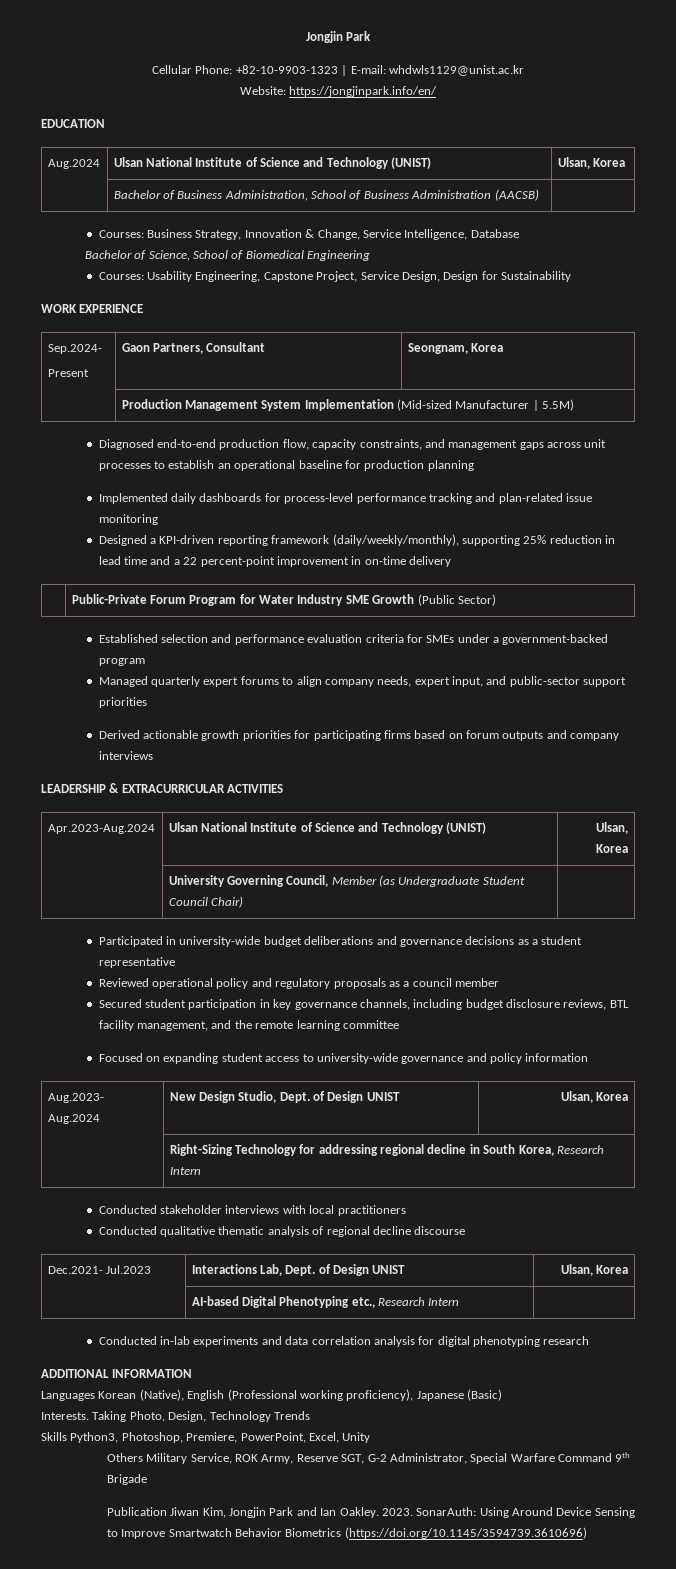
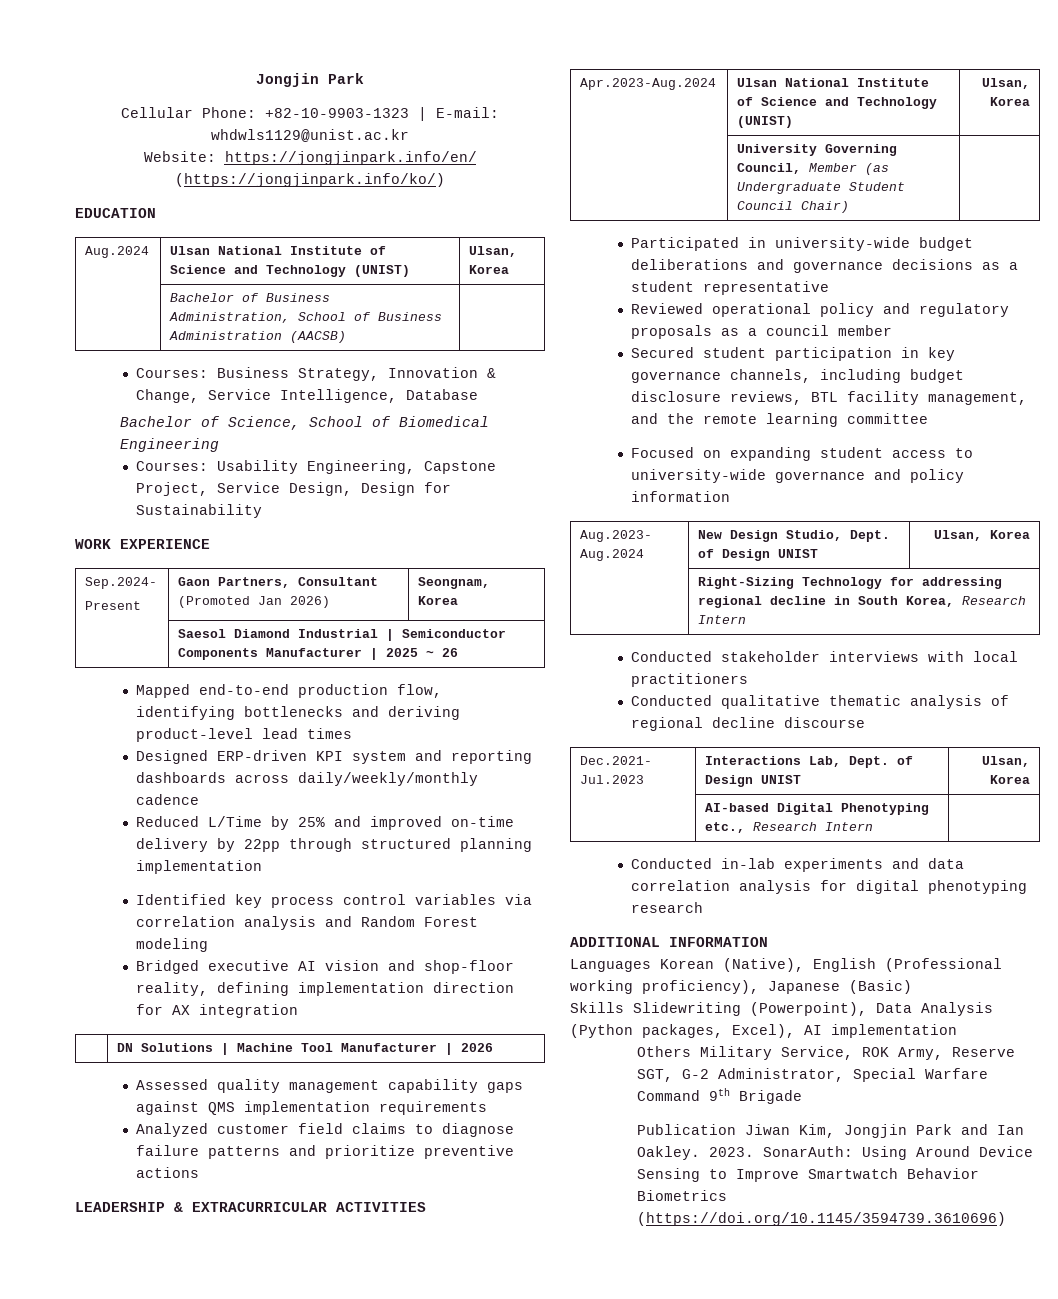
- Website: https://jongjinpark.info/en/
+ Website: https://jongjinpark.info/en/ (https://jongjinpark.info/ko/)
  Sep.2024-
- Present | Gaon Partners, Consultant | Seongnam, Korea
+ Present | Gaon Partners, Consultant (Promoted Jan 2026) | Seongnam, Korea
- | Production Management System Implementation (Mid-sized Manufacturer | 5.5M)
- Diagnosed end-to-end production flow, capacity constraints, and management gaps across unit processes to establish an operational baseline for production planning
- Implemented daily dashboards for process-level performance tracking and plan-related issue monitoring
- Designed a KPI-driven reporting framework (daily/weekly/monthly), supporting 25% reduction in lead time and a 22 percent-point improvement in on-time delivery
- | Public-Private Forum Program for Water Industry SME Growth (Public Sector)
- Established selection and performance evaluation criteria for SMEs under a government-backed program
- Managed quarterly expert forums to align company needs, expert input, and public-sector support priorities
- Derived actionable growth priorities for participating firms based on forum outputs and company interviews
+ | Saesol Diamond Industrial | Semiconductor Components Manufacturer | 2025 ~ 26
+ Mapped end-to-end production flow, identifying bottlenecks and deriving product-level lead times
+ Designed ERP-driven KPI system and reporting dashboards across daily/weekly/monthly cadence
+ Reduced L/Time by 25% and improved on-time delivery by 22pp through structured planning implementation
+ Identified key process control variables via correlation analysis and Random Forest modeling
+ Bridged executive AI vision and shop-floor reality, defining implementation direction for AX integration
+ | DN Solutions | Machine Tool Manufacturer | 2026
+ Assessed quality management capability gaps against QMS implementation requirements
+ Analyzed customer field claims to diagnose failure patterns and prioritize preventive actions
- Interests. Taking Photo, Design, Technology Trends
- Skills Python3, Photoshop, Premiere, PowerPoint, Excel, Unity
+ Skills Slidewriting (Powerpoint), Data Analysis (Python packages, Excel), AI implementation

